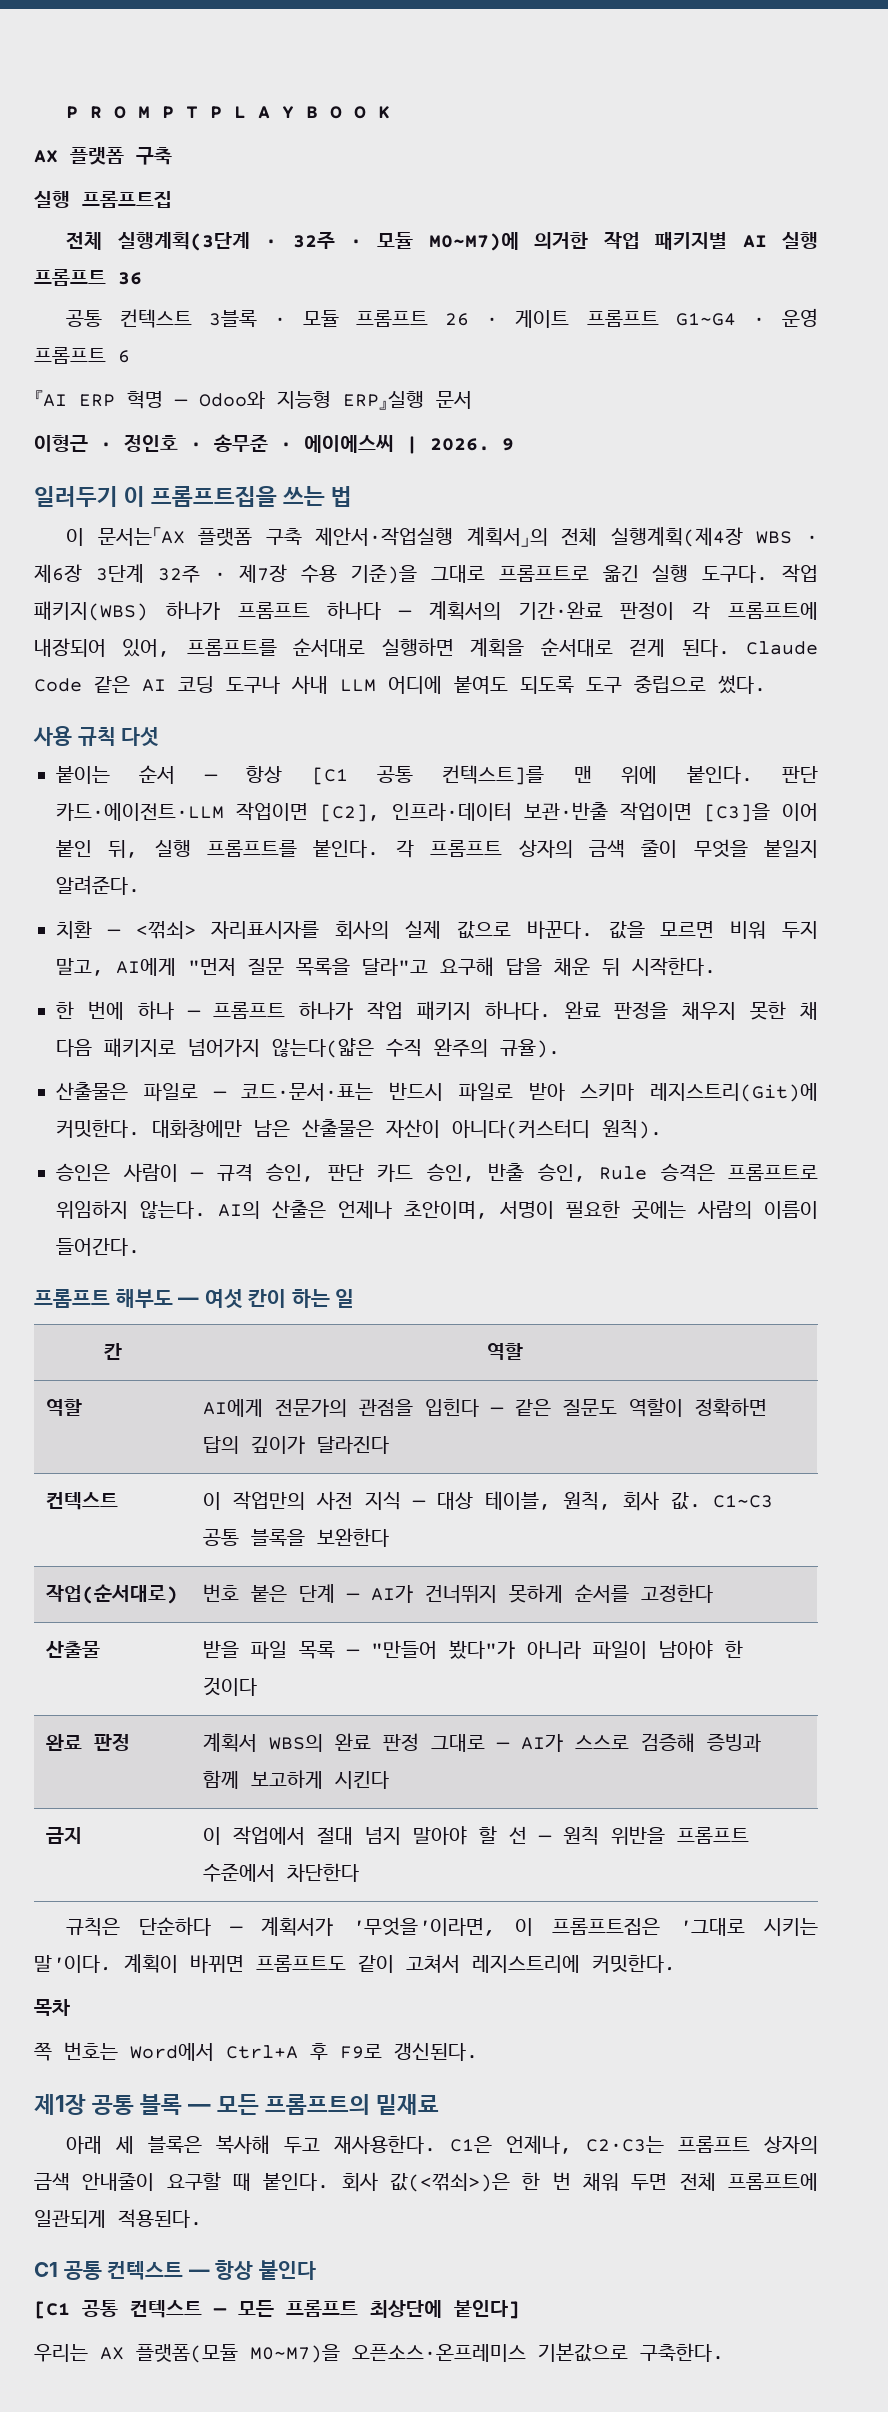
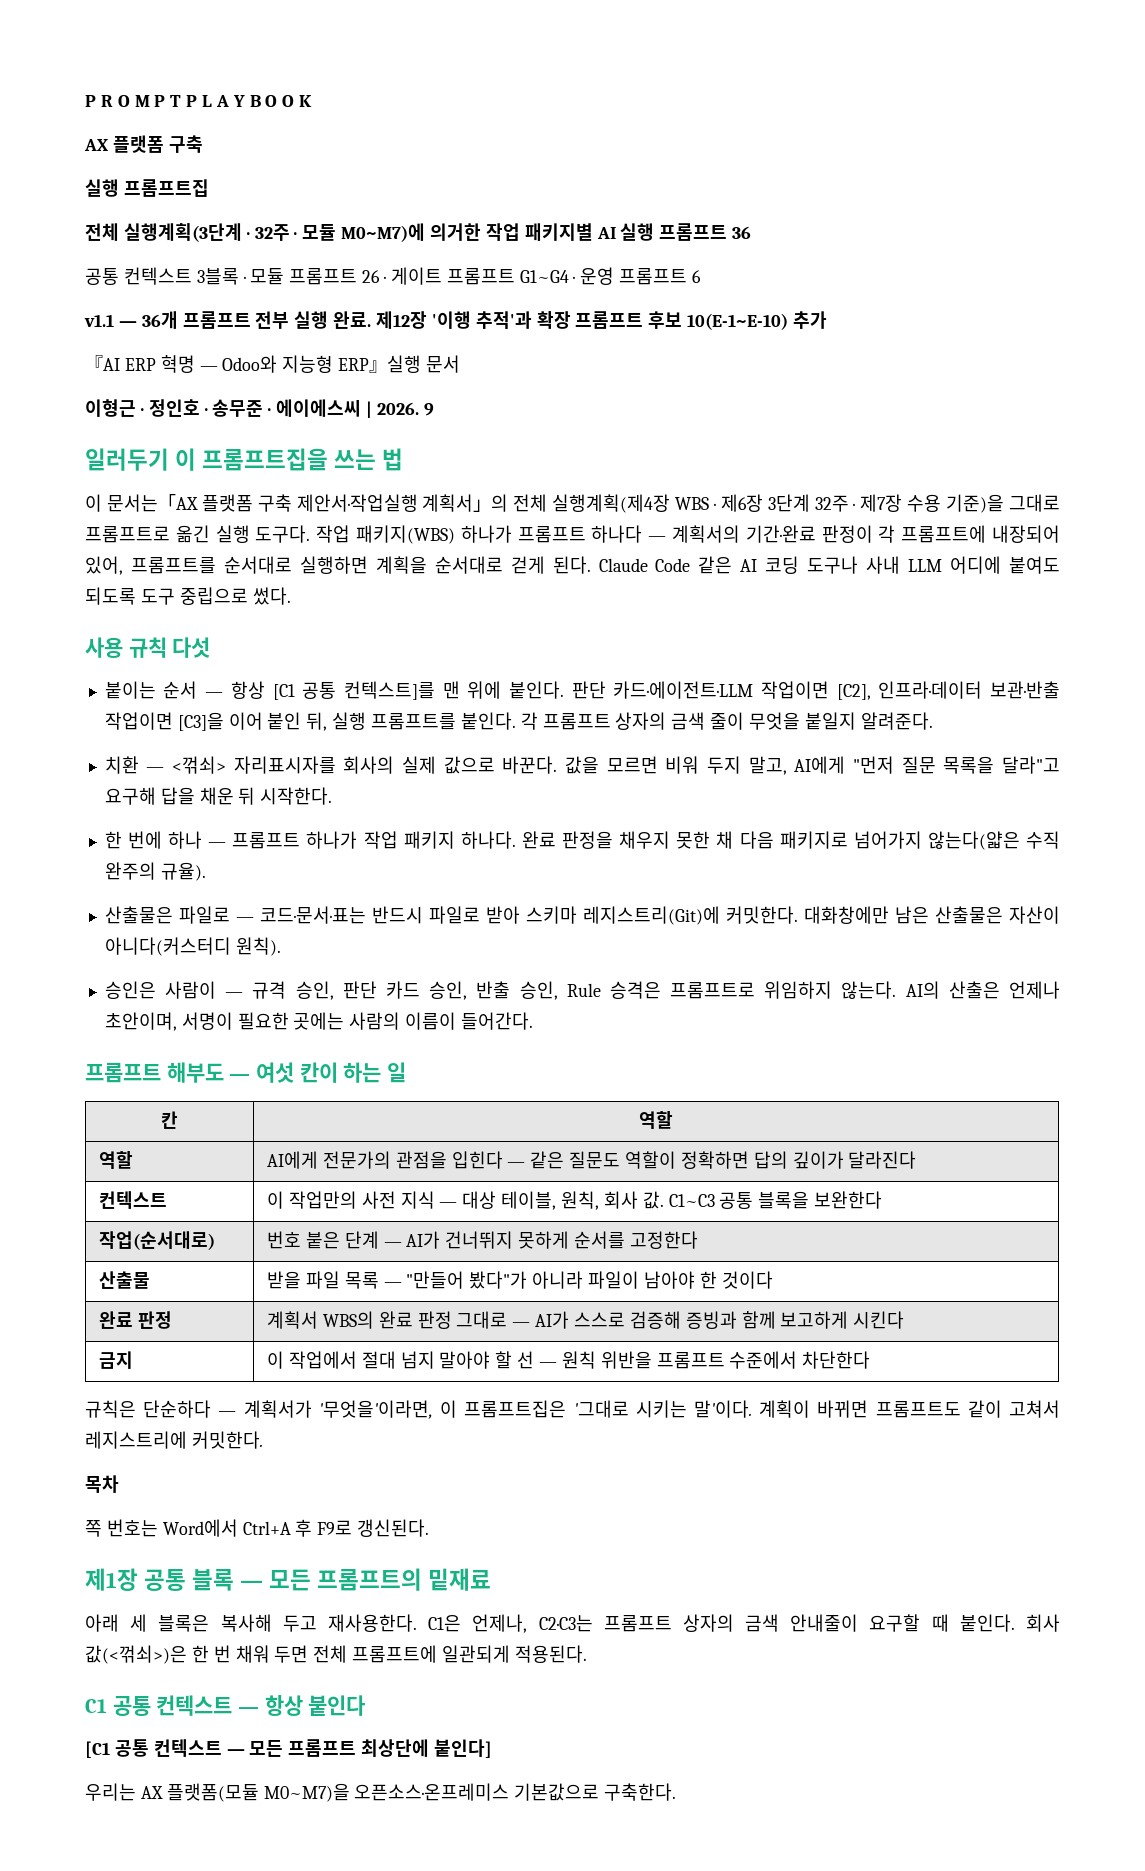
+ v1.1 — 36개 프롬프트 전부 실행 완료. 제12장 '이행 추적'과 확장 프롬프트 후보 10(E-1~E-10) 추가

